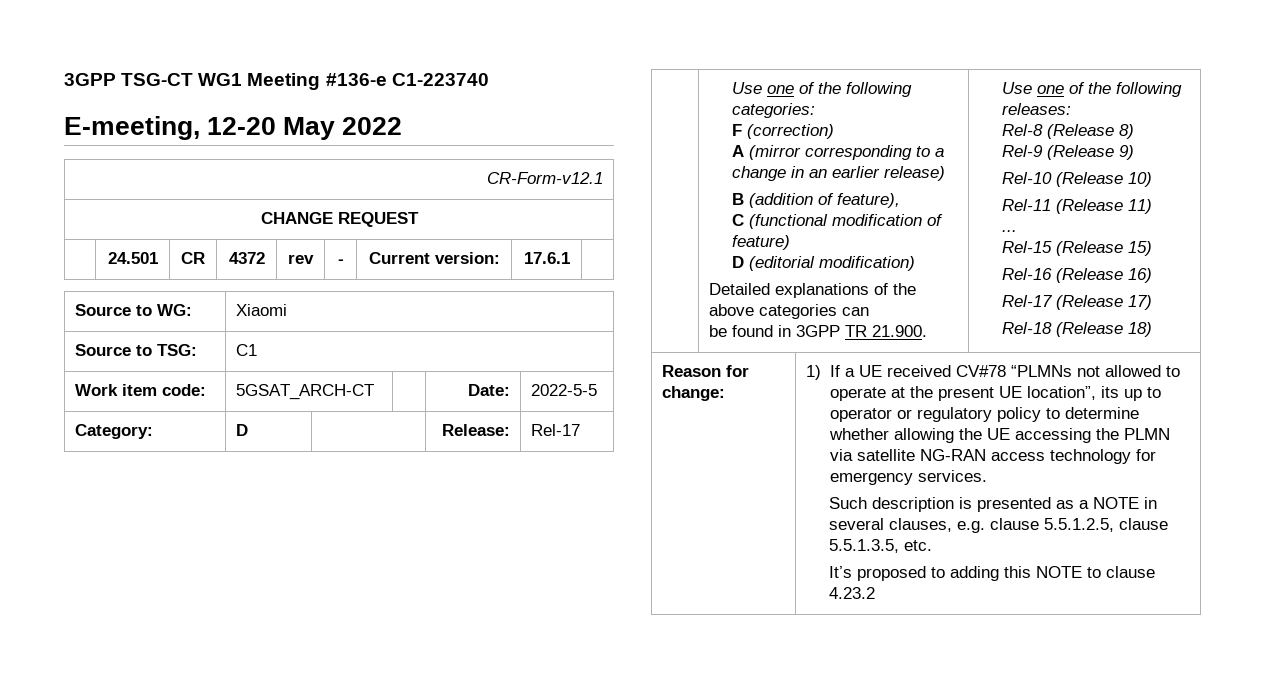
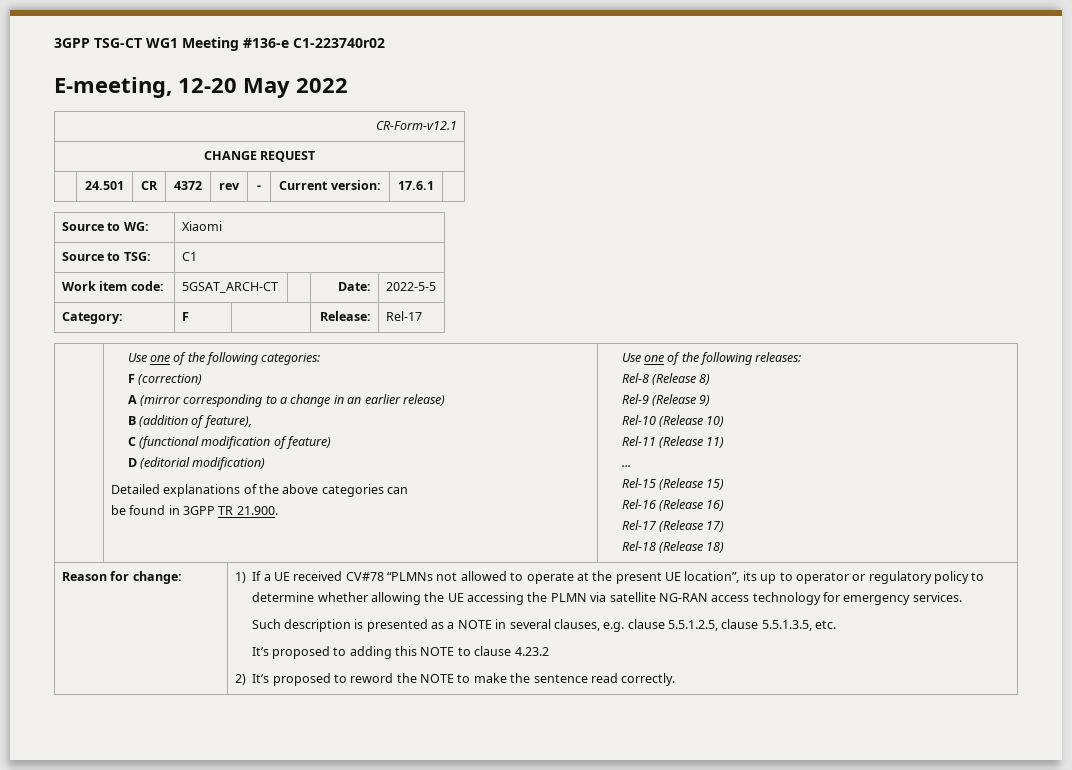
- 3GPP TSG-CT WG1 Meeting #136-e C1-223740
+ 3GPP TSG-CT WG1 Meeting #136-e C1-223740r02
- Category: | D | | Release: | Rel-17
+ Category: | F | | Release: | Rel-17
+ 2) It’s proposed to reword the NOTE to make the sentence read correctly.

